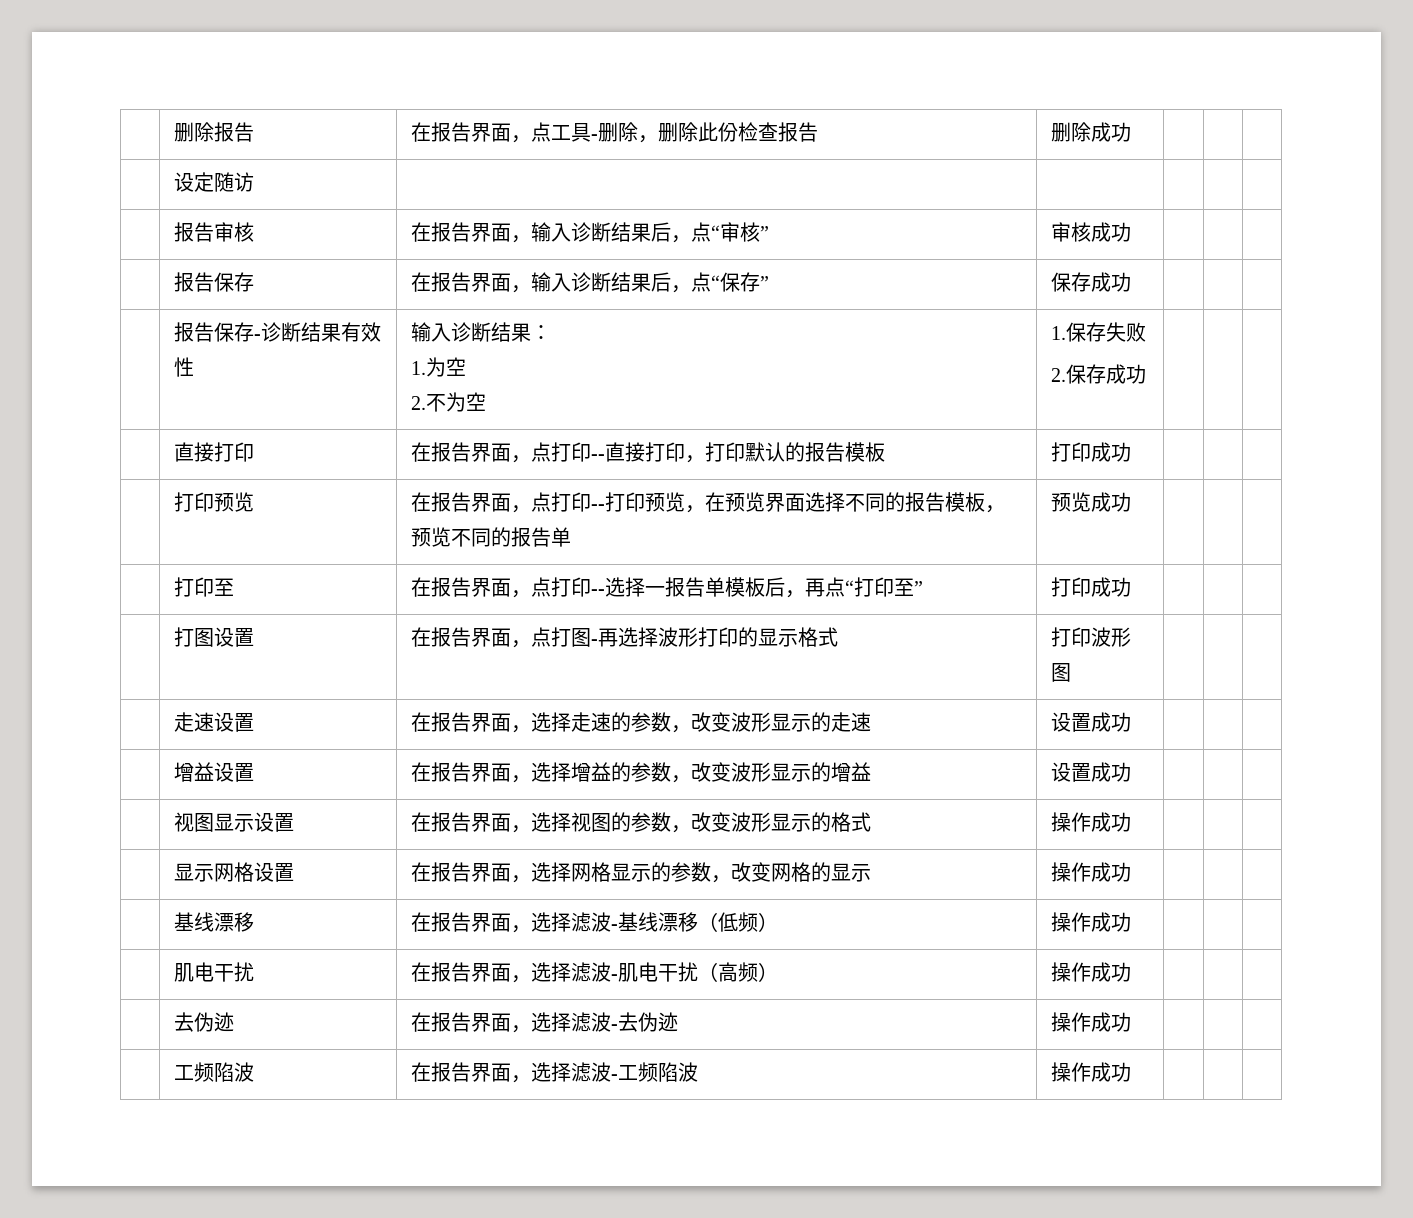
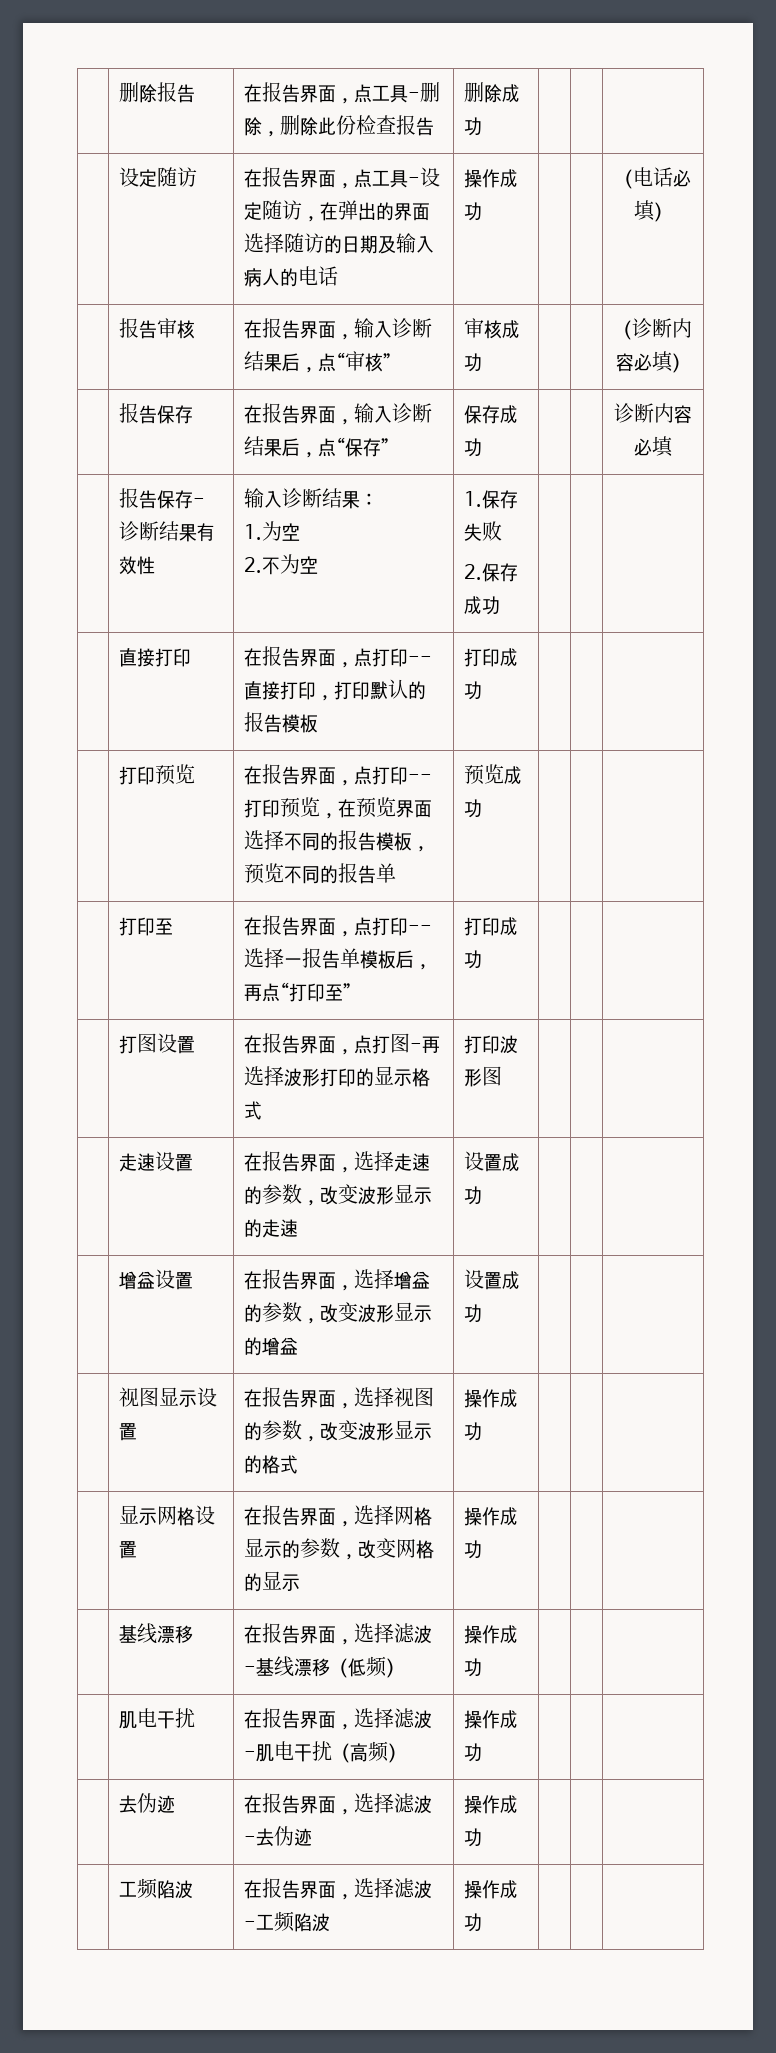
- | 设定随访 | | | | |
+ | 设定随访 | 在报告界面，点工具-设定随访，在弹出的界面选择随访的日期及输入病人的电话 | 操作成功 | | | （电话必填）
- | 报告审核 | 在报告界面，输入诊断结果后，点“审核” | 审核成功 | | |
+ | 报告审核 | 在报告界面，输入诊断结果后，点“审核” | 审核成功 | | | （诊断内容必填）
- | 报告保存 | 在报告界面，输入诊断结果后，点“保存” | 保存成功 | | |
+ | 报告保存 | 在报告界面，输入诊断结果后，点“保存” | 保存成功 | | | 诊断内容必填

